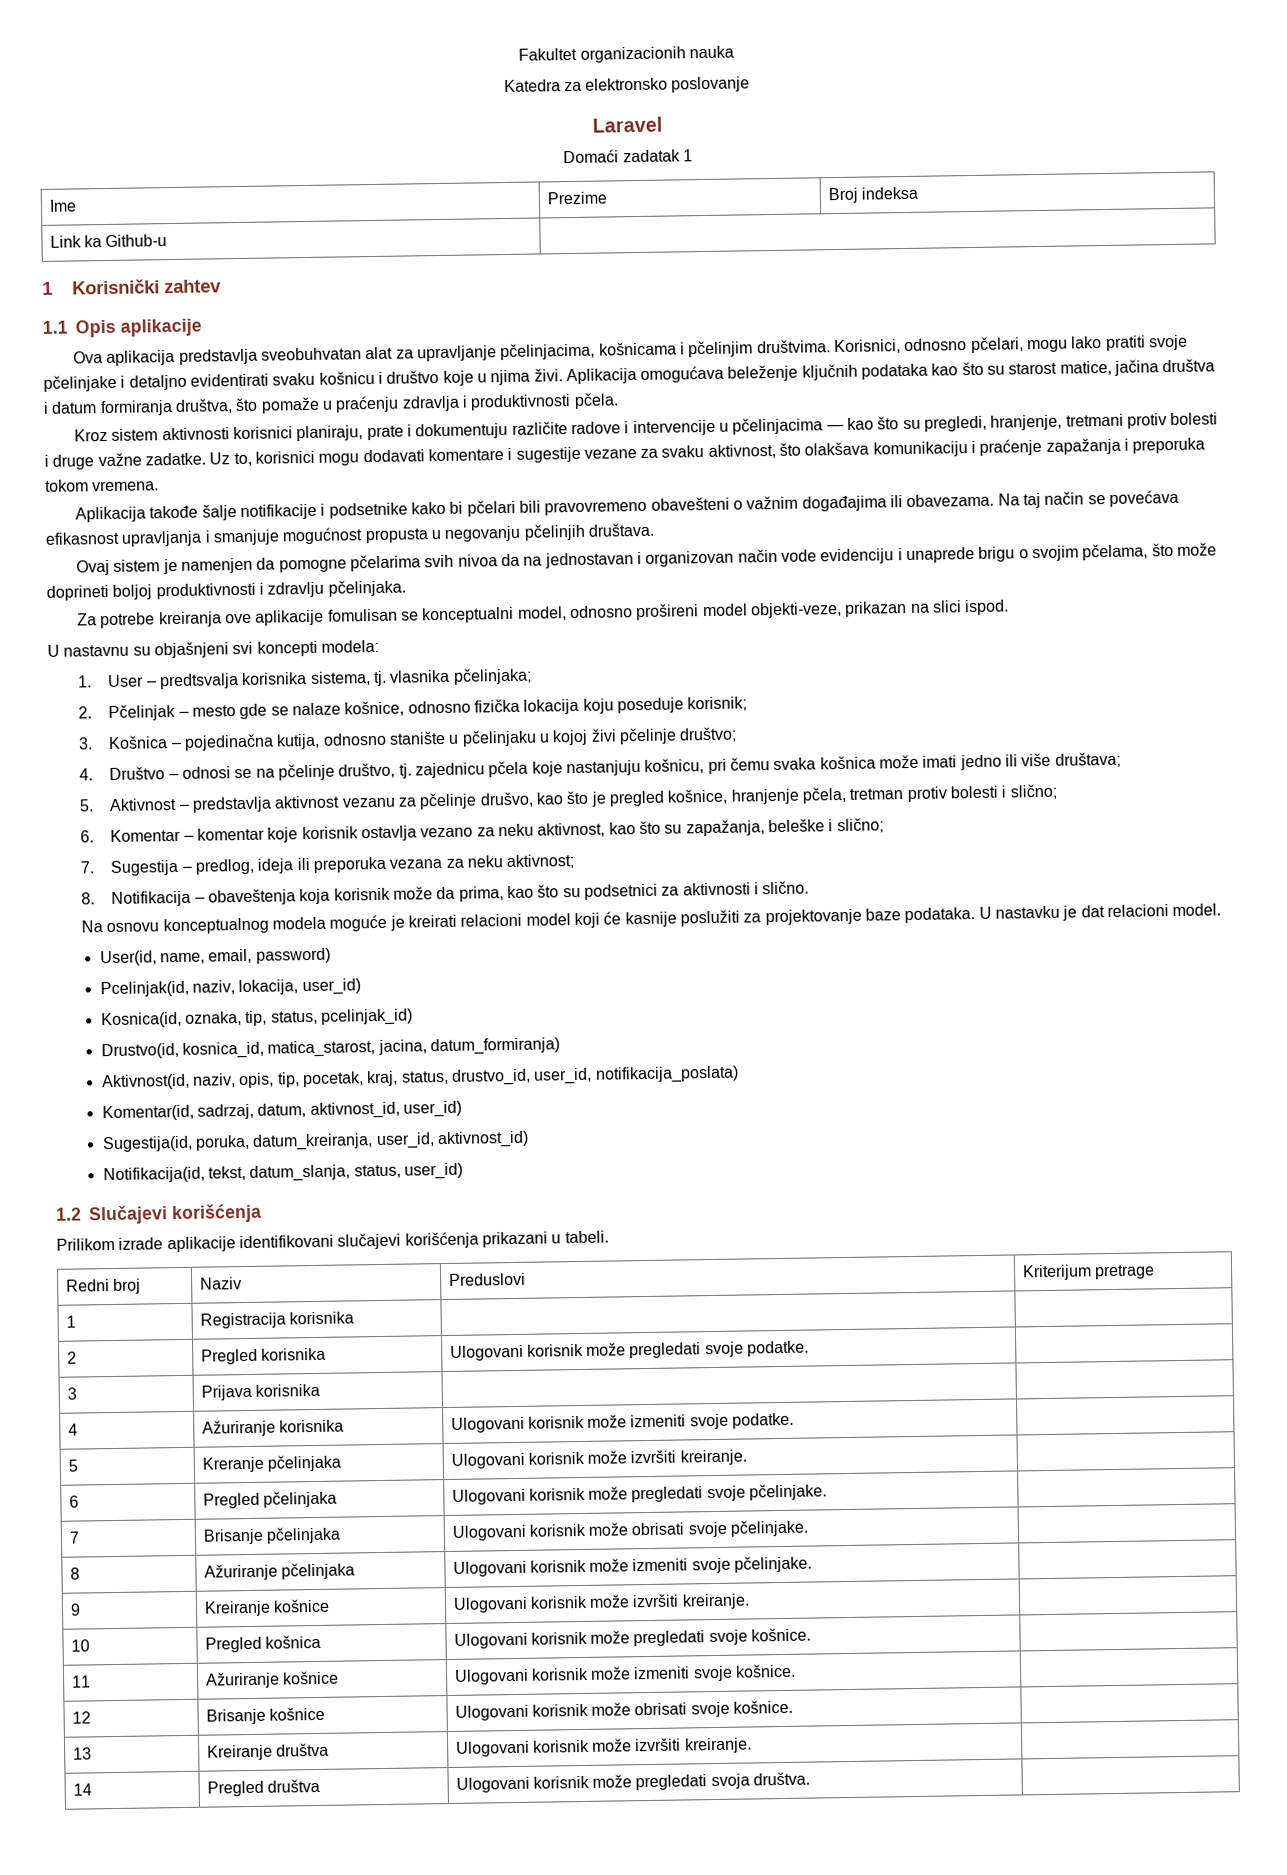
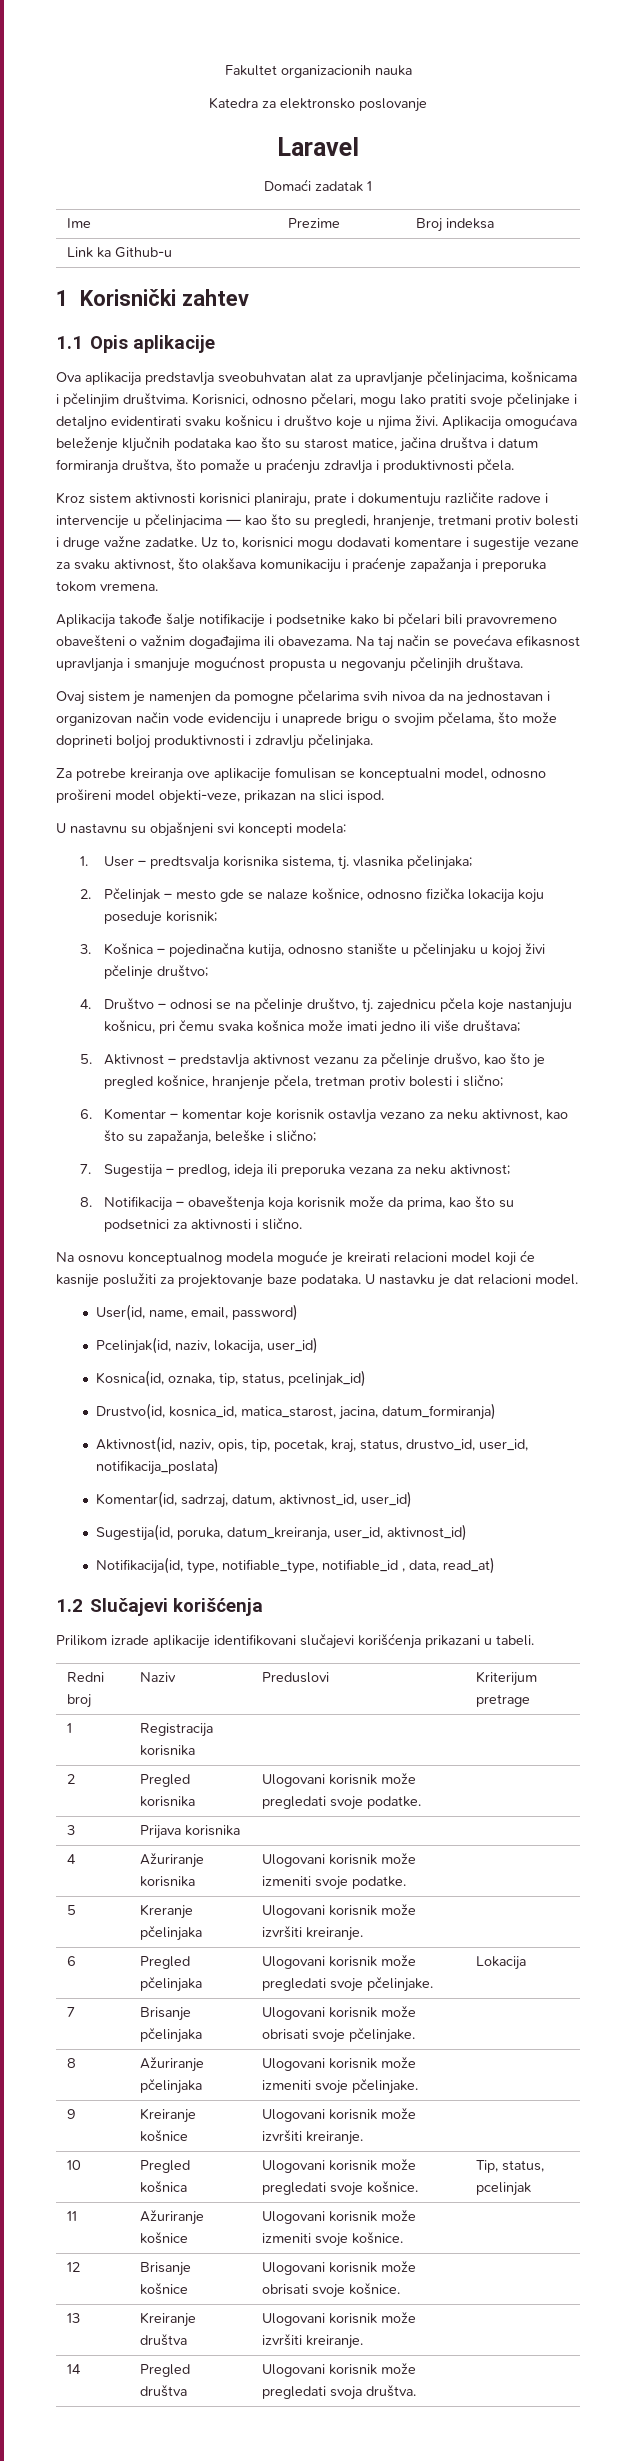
- Notifikacija(id, tekst, datum_slanja, status, user_id)
+ Notifikacija(id, type, notifiable_type, notifiable_id , data, read_at)
- 6 | Pregled pčelinjaka | Ulogovani korisnik može pregledati svoje pčelinjake. |
+ 6 | Pregled pčelinjaka | Ulogovani korisnik može pregledati svoje pčelinjake. | Lokacija
- 10 | Pregled košnica | Ulogovani korisnik može pregledati svoje košnice. |
+ 10 | Pregled košnica | Ulogovani korisnik može pregledati svoje košnice. | Tip, status, pcelinjak

